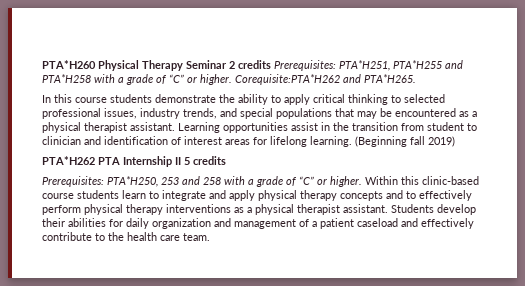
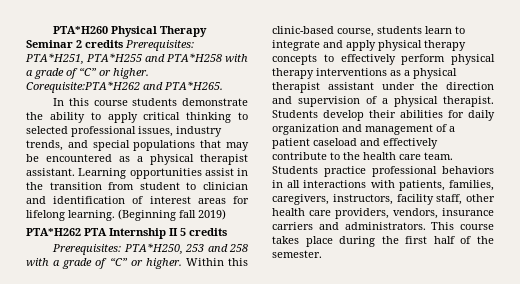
- Within this clinic-based course students learn to integrate and apply physical therapy concepts and to effectively perform physical therapy interventions as a physical therapist assistant.
+ Within this clinic-based course, students learn to integrate and apply physical therapy concepts to effectively perform physical therapy interventions as a physical therapist assistant under the direction and supervision of a physical therapist.
+ Students practice professional behaviors in all interactions with patients, families, caregivers, instructors, facility staff, other health care providers, vendors, insurance carriers and administrators. This course takes place during the first half of the semester.

